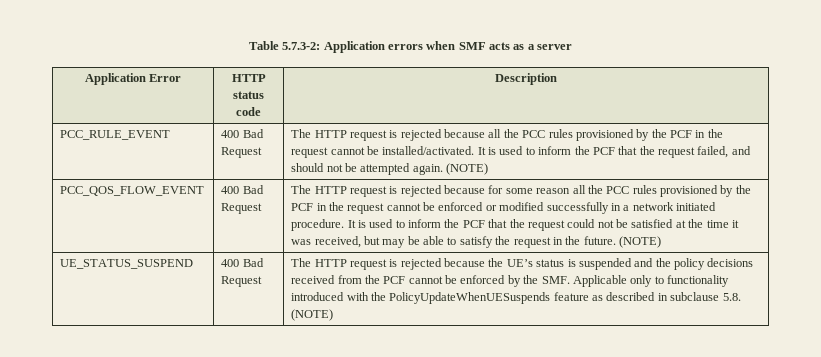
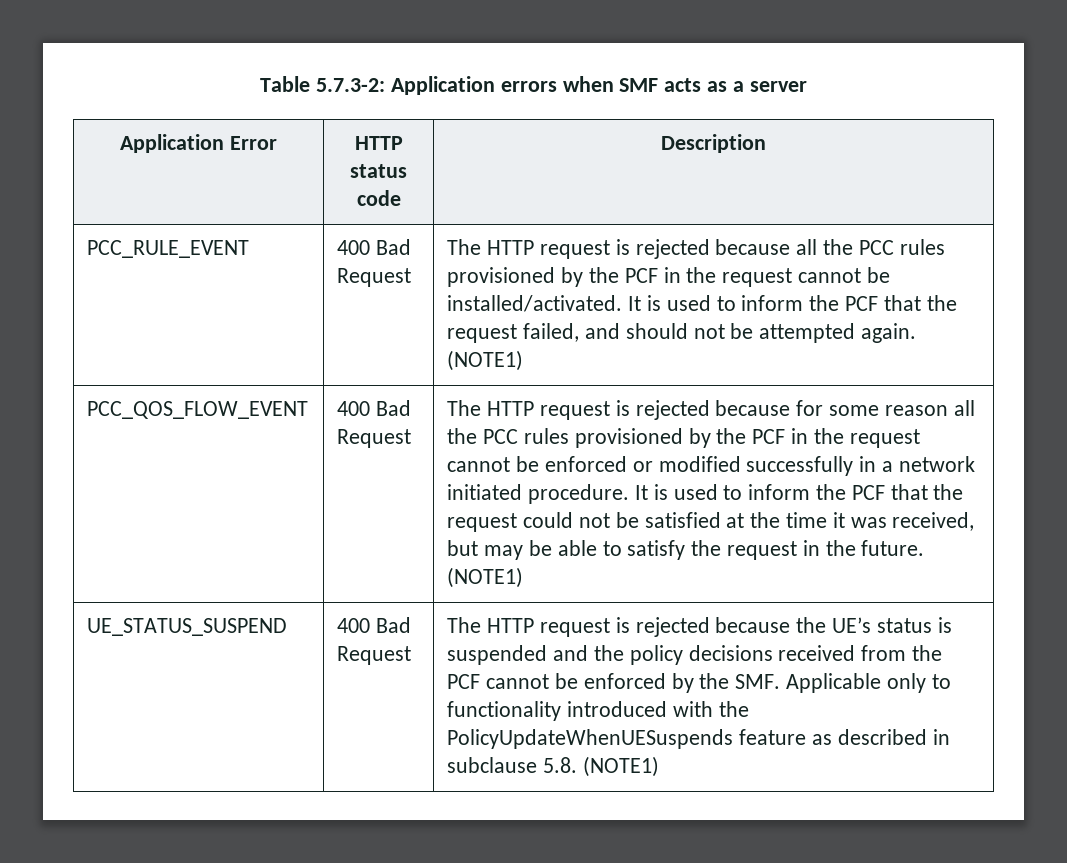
- It is used to inform the PCF that the request failed, and should not be attempted again. (NOTE)
+ It is used to inform the PCF that the request failed, and should not be attempted again. (NOTE1)
- It is used to inform the PCF that the request could not be satisfied at the time it was received, but may be able to satisfy the request in the future. (NOTE)
+ It is used to inform the PCF that the request could not be satisfied at the time it was received, but may be able to satisfy the request in the future. (NOTE1)
- The HTTP request is rejected because the UE’s status is suspended and the policy decisions received from the PCF cannot be enforced by the SMF. Applicable only to functionality introduced with the PolicyUpdateWhenUESuspends feature as described in subclause 5.8. (NOTE)
+ The HTTP request is rejected because the UE’s status is suspended and the policy decisions received from the PCF cannot be enforced by the SMF. Applicable only to functionality introduced with the PolicyUpdateWhenUESuspends feature as described in subclause 5.8. (NOTE1)

